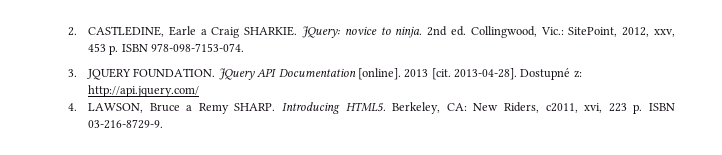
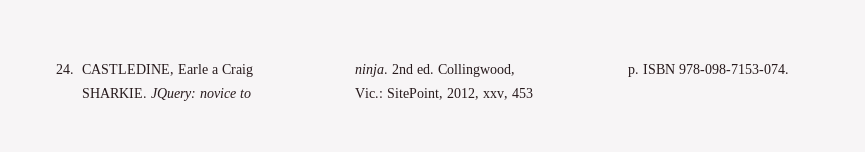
- 2. CASTLEDINE, Earle a Craig SHARKIE.
+ 24. CASTLEDINE, Earle a Craig SHARKIE.
- 3. JQUERY FOUNDATION. JQuery API Documentation [online]. 2013 [cit. 2013-04-28]. Dostupné z: http://api.jquery.com/
- 4. LAWSON, Bruce a Remy SHARP. Introducing HTML5. Berkeley, CA: New Riders, c2011, xvi, 223 p. ISBN 03-216-8729-9.

